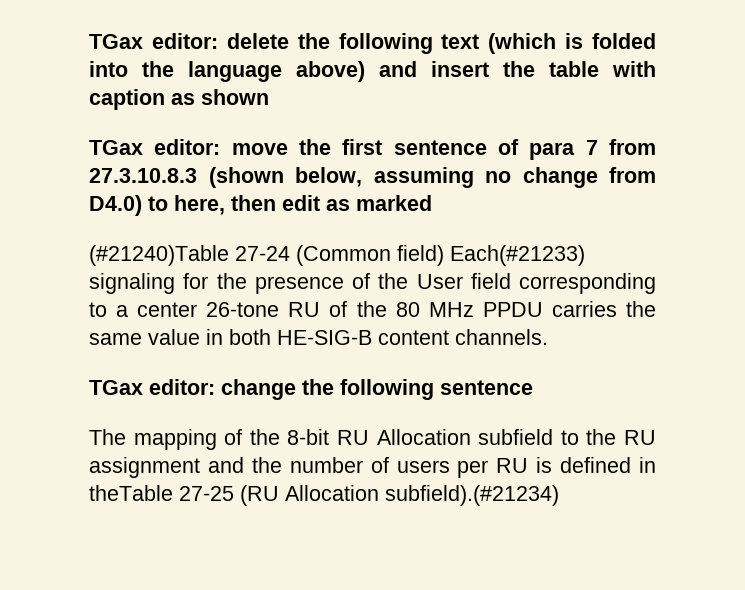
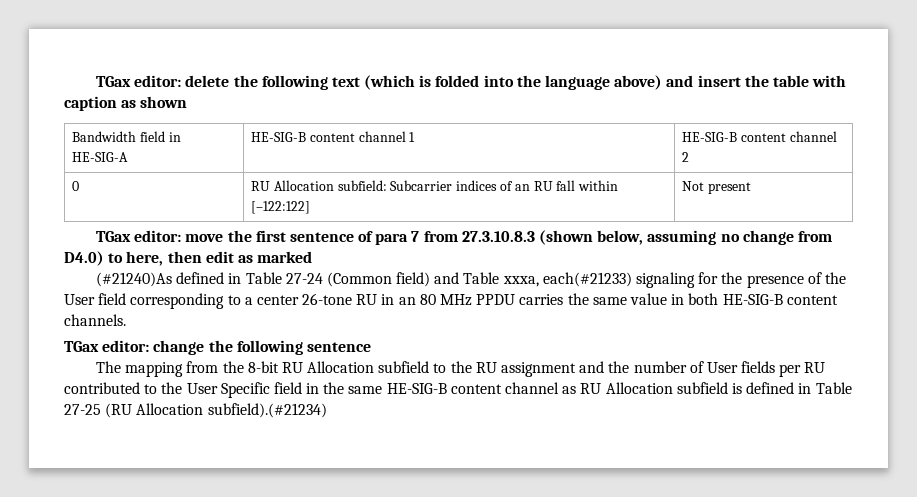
+ Bandwidth field in HE-SIG-A | HE-SIG-B content channel 1 | HE-SIG-B content channel 2
+ 0 | RU Allocation subfield: Subcarrier indices of an RU fall within [–122:122] | Not present
- (#21240)Table 27-24 (Common field) Each(#21233) signaling for the presence of the User field corresponding to a center 26-tone RU of the 80 MHz PPDU carries the same value in both HE-SIG-B content channels.
+ (#21240)As defined in Table 27-24 (Common field) and Table xxxa, each(#21233) signaling for the presence of the User field corresponding to a center 26-tone RU in an 80 MHz PPDU carries the same value in both HE-SIG-B content channels.
- The mapping of the 8-bit RU Allocation subfield to the RU assignment and the number of users per RU is defined in theTable 27-25 (RU Allocation subfield).(#21234)
+ The mapping from the 8-bit RU Allocation subfield to the RU assignment and the number of User fields per RU contributed to the User Specific field in the same HE-SIG-B content channel as RU Allocation subfield is defined in Table 27-25 (RU Allocation subfield).(#21234)

